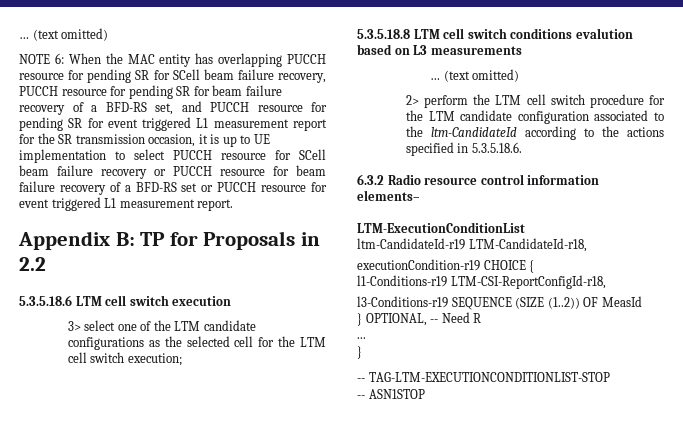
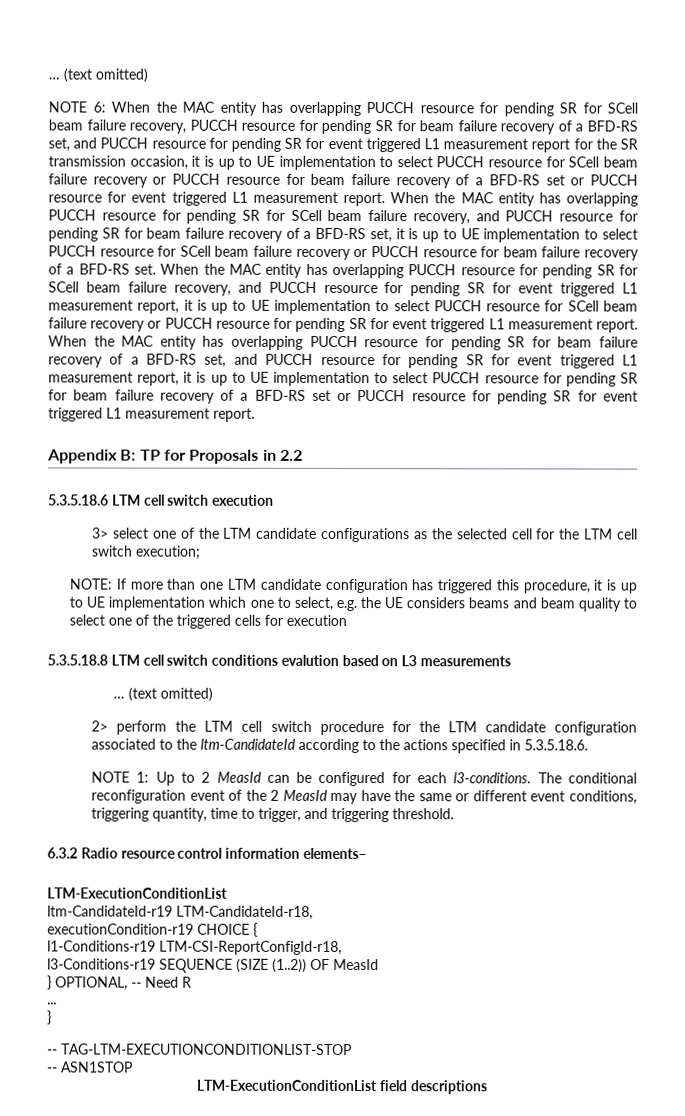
+ When the MAC entity has overlapping PUCCH resource for pending SR for SCell beam failure recovery, and PUCCH resource for pending SR for beam failure recovery of a BFD-RS set, it is up to UE implementation to select PUCCH resource for SCell beam failure recovery or PUCCH resource for beam failure recovery of a BFD-RS set. When the MAC entity has overlapping PUCCH resource for pending SR for SCell beam failure recovery, and PUCCH resource for pending SR for event triggered L1 measurement report, it is up to UE implementation to select PUCCH resource for SCell beam failure recovery or PUCCH resource for pending SR for event triggered L1 measurement report. When the MAC entity has overlapping PUCCH resource for pending SR for beam failure recovery of a BFD-RS set, and PUCCH resource for pending SR for event triggered L1 measurement report, it is up to UE implementation to select PUCCH resource for pending SR for beam failure recovery of a BFD-RS set or PUCCH resource for pending SR for event triggered L1 measurement report.
+ NOTE: If more than one LTM candidate configuration has triggered this procedure, it is up to UE implementation which one to select, e.g. the UE considers beams and beam quality to select one of the triggered cells for execution
+ NOTE 1: Up to 2 MeasId can be configured for each l3-conditions. The conditional reconfiguration event of the 2 MeasId may have the same or different event conditions, triggering quantity, time to trigger, and triggering threshold.
+ LTM-ExecutionConditionList field descriptions

